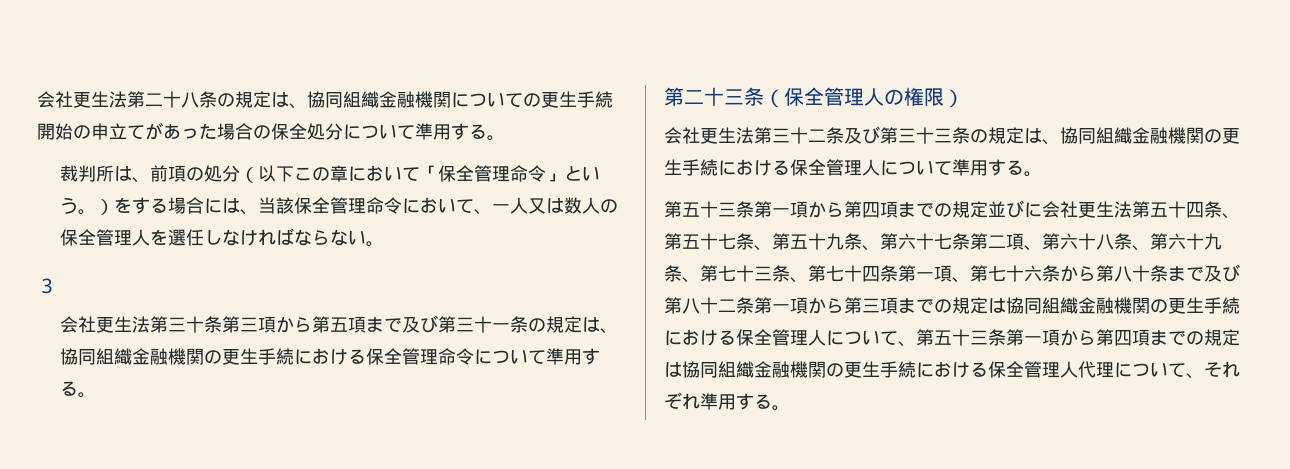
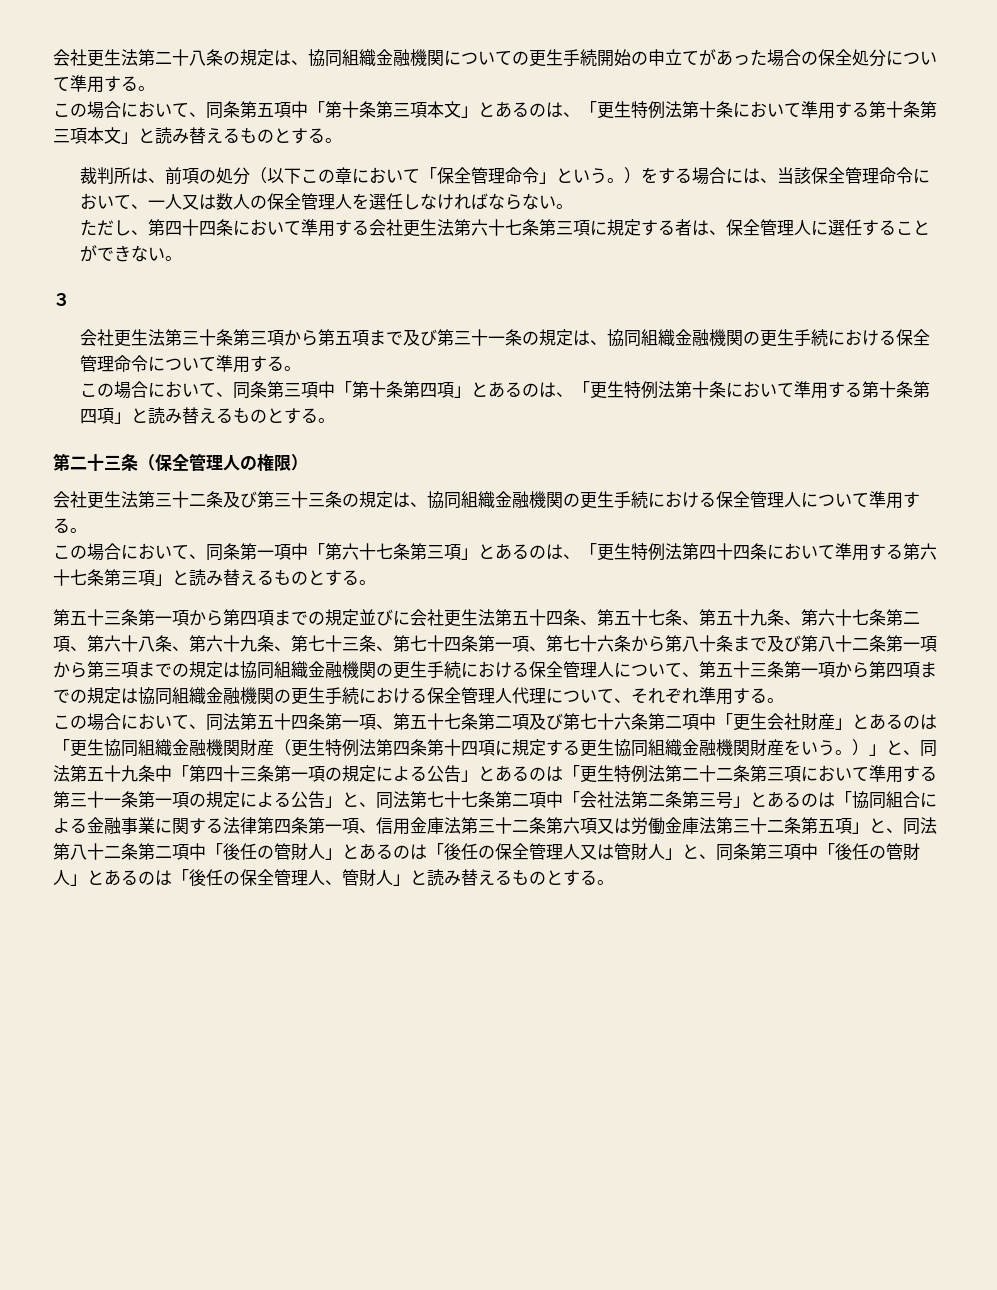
+ この場合において、同条第五項中「第十条第三項本文」とあるのは、「更生特例法第十条において準用する第十条第三項本文」と読み替えるものとする。
+ ただし、第四十四条において準用する会社更生法第六十七条第三項に規定する者は、保全管理人に選任することができない。
+ この場合において、同条第三項中「第十条第四項」とあるのは、「更生特例法第十条において準用する第十条第四項」と読み替えるものとする。
+ この場合において、同条第一項中「第六十七条第三項」とあるのは、「更生特例法第四十四条において準用する第六十七条第三項」と読み替えるものとする。
+ この場合において、同法第五十四条第一項、第五十七条第二項及び第七十六条第二項中「更生会社財産」とあるのは「更生協同組織金融機関財産（更生特例法第四条第十四項に規定する更生協同組織金融機関財産をいう。）」と、同法第五十九条中「第四十三条第一項の規定による公告」とあるのは「更生特例法第二十二条第三項において準用する第三十一条第一項の規定による公告」と、同法第七十七条第二項中「会社法第二条第三号」とあるのは「協同組合による金融事業に関する法律第四条第一項、信用金庫法第三十二条第六項又は労働金庫法第三十二条第五項」と、同法第八十二条第二項中「後任の管財人」とあるのは「後任の保全管理人又は管財人」と、同条第三項中「後任の管財人」とあるのは「後任の保全管理人、管財人」と読み替えるものとする。

